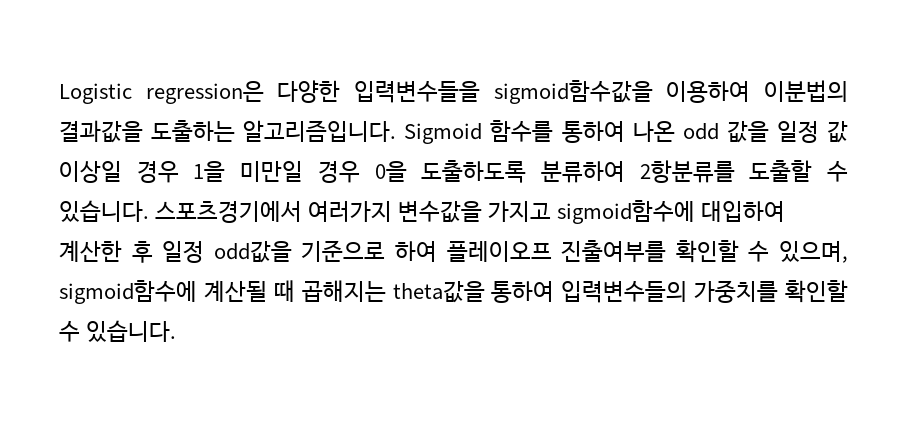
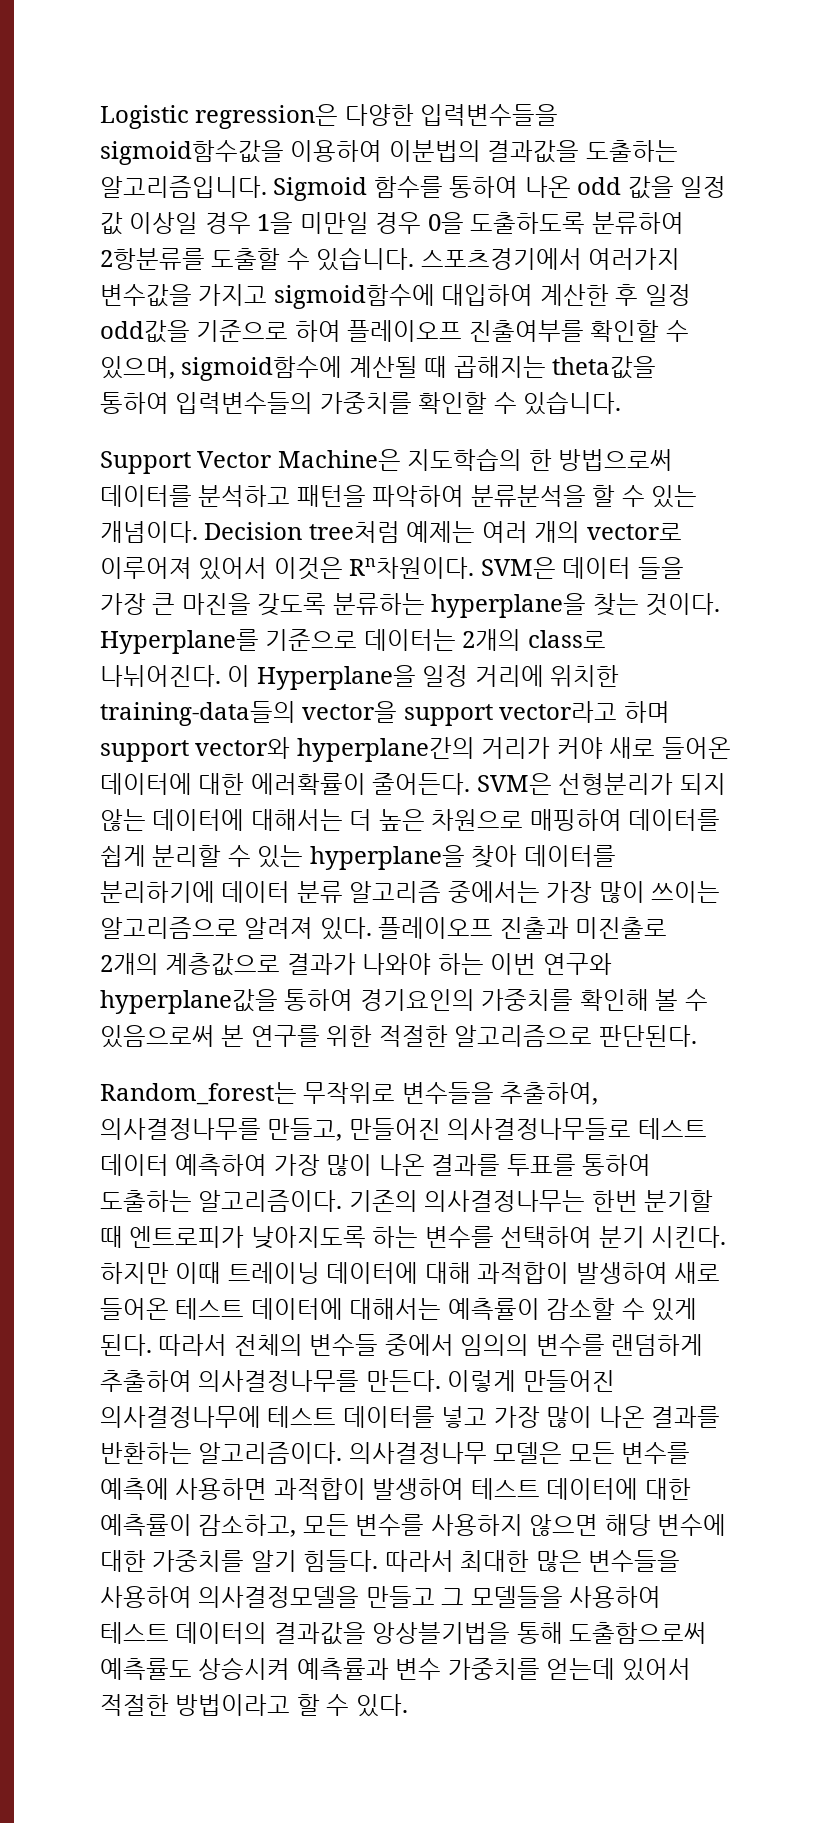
+ Support Vector Machine은 지도학습의 한 방법으로써 데이터를 분석하고 패턴을 파악하여 분류분석을 할 수 있는 개념이다. Decision tree처럼 예제는 여러 개의 vector로 이루어져 있어서 이것은 Rn차원이다. SVM은 데이터 들을 가장 큰 마진을 갖도록 분류하는 hyperplane을 찾는 것이다. Hyperplane를 기준으로 데이터는 2개의 class로 나뉘어진다. 이 Hyperplane을 일정 거리에 위치한 training-data들의 vector을 support vector라고 하며 support vector와 hyperplane간의 거리가 커야 새로 들어온 데이터에 대한 에러확률이 줄어든다. SVM은 선형분리가 되지 않는 데이터에 대해서는 더 높은 차원으로 매핑하여 데이터를 쉽게 분리할 수 있는 hyperplane을 찾아 데이터를 분리하기에 데이터 분류 알고리즘 중에서는 가장 많이 쓰이는 알고리즘으로 알려져 있다. 플레이오프 진출과 미진출로 2개의 계층값으로 결과가 나와야 하는 이번 연구와 hyperplane값을 통하여 경기요인의 가중치를 확인해 볼 수 있음으로써 본 연구를 위한 적절한 알고리즘으로 판단된다.
+ Random_forest는 무작위로 변수들을 추출하여, 의사결정나무를 만들고, 만들어진 의사결정나무들로 테스트 데이터 예측하여 가장 많이 나온 결과를 투표를 통하여 도출하는 알고리즘이다. 기존의 의사결정나무는 한번 분기할 때 엔트로피가 낮아지도록 하는 변수를 선택하여 분기 시킨다. 하지만 이때 트레이닝 데이터에 대해 과적합이 발생하여 새로 들어온 테스트 데이터에 대해서는 예측률이 감소할 수 있게 된다. 따라서 전체의 변수들 중에서 임의의 변수를 랜덤하게 추출하여 의사결정나무를 만든다. 이렇게 만들어진 의사결정나무에 테스트 데이터를 넣고 가장 많이 나온 결과를 반환하는 알고리즘이다. 의사결정나무 모델은 모든 변수를 예측에 사용하면 과적합이 발생하여 테스트 데이터에 대한 예측률이 감소하고, 모든 변수를 사용하지 않으면 해당 변수에 대한 가중치를 알기 힘들다. 따라서 최대한 많은 변수들을 사용하여 의사결정모델을 만들고 그 모델들을 사용하여 테스트 데이터의 결과값을 앙상블기법을 통해 도출함으로써 예측률도 상승시켜 예측률과 변수 가중치를 얻는데 있어서 적절한 방법이라고 할 수 있다.

